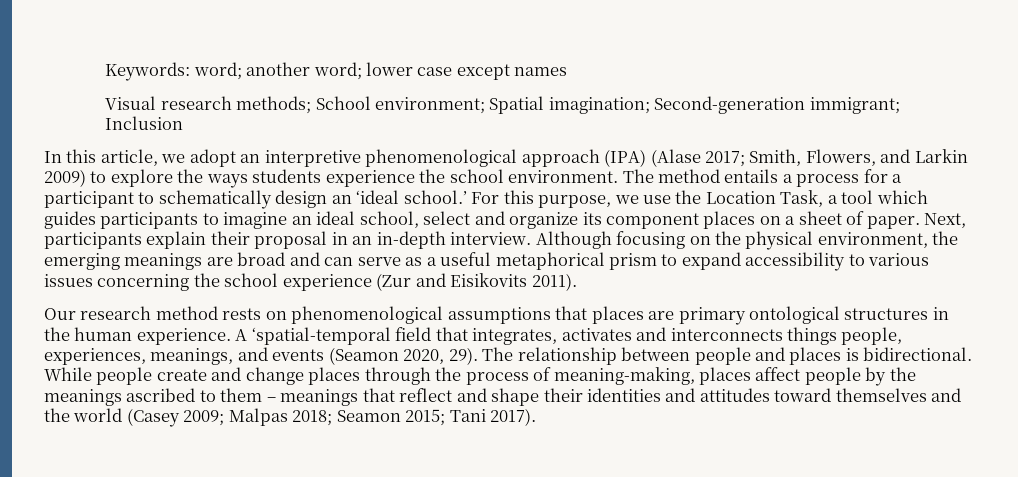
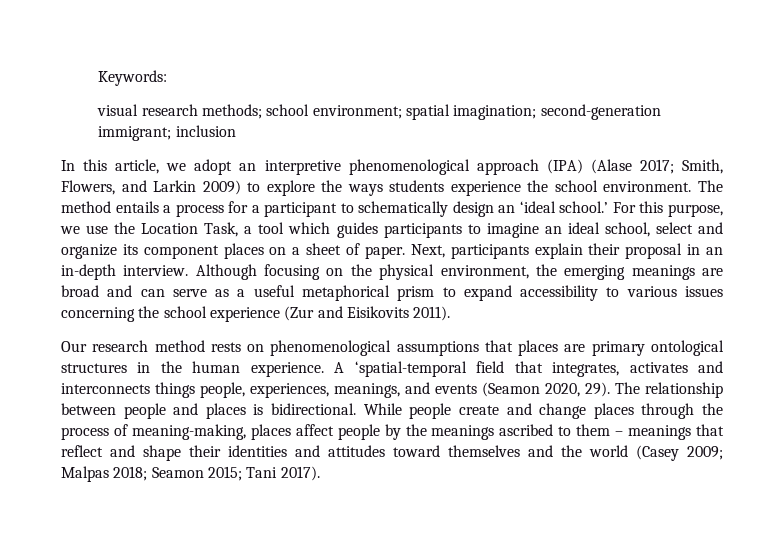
- Keywords: word; another word; lower case except names
- Visual research methods; School environment; Spatial imagination; Second-generation immigrant; Inclusion
+ Keywords:
+ visual research methods; school environment; spatial imagination; second-generation immigrant; inclusion

